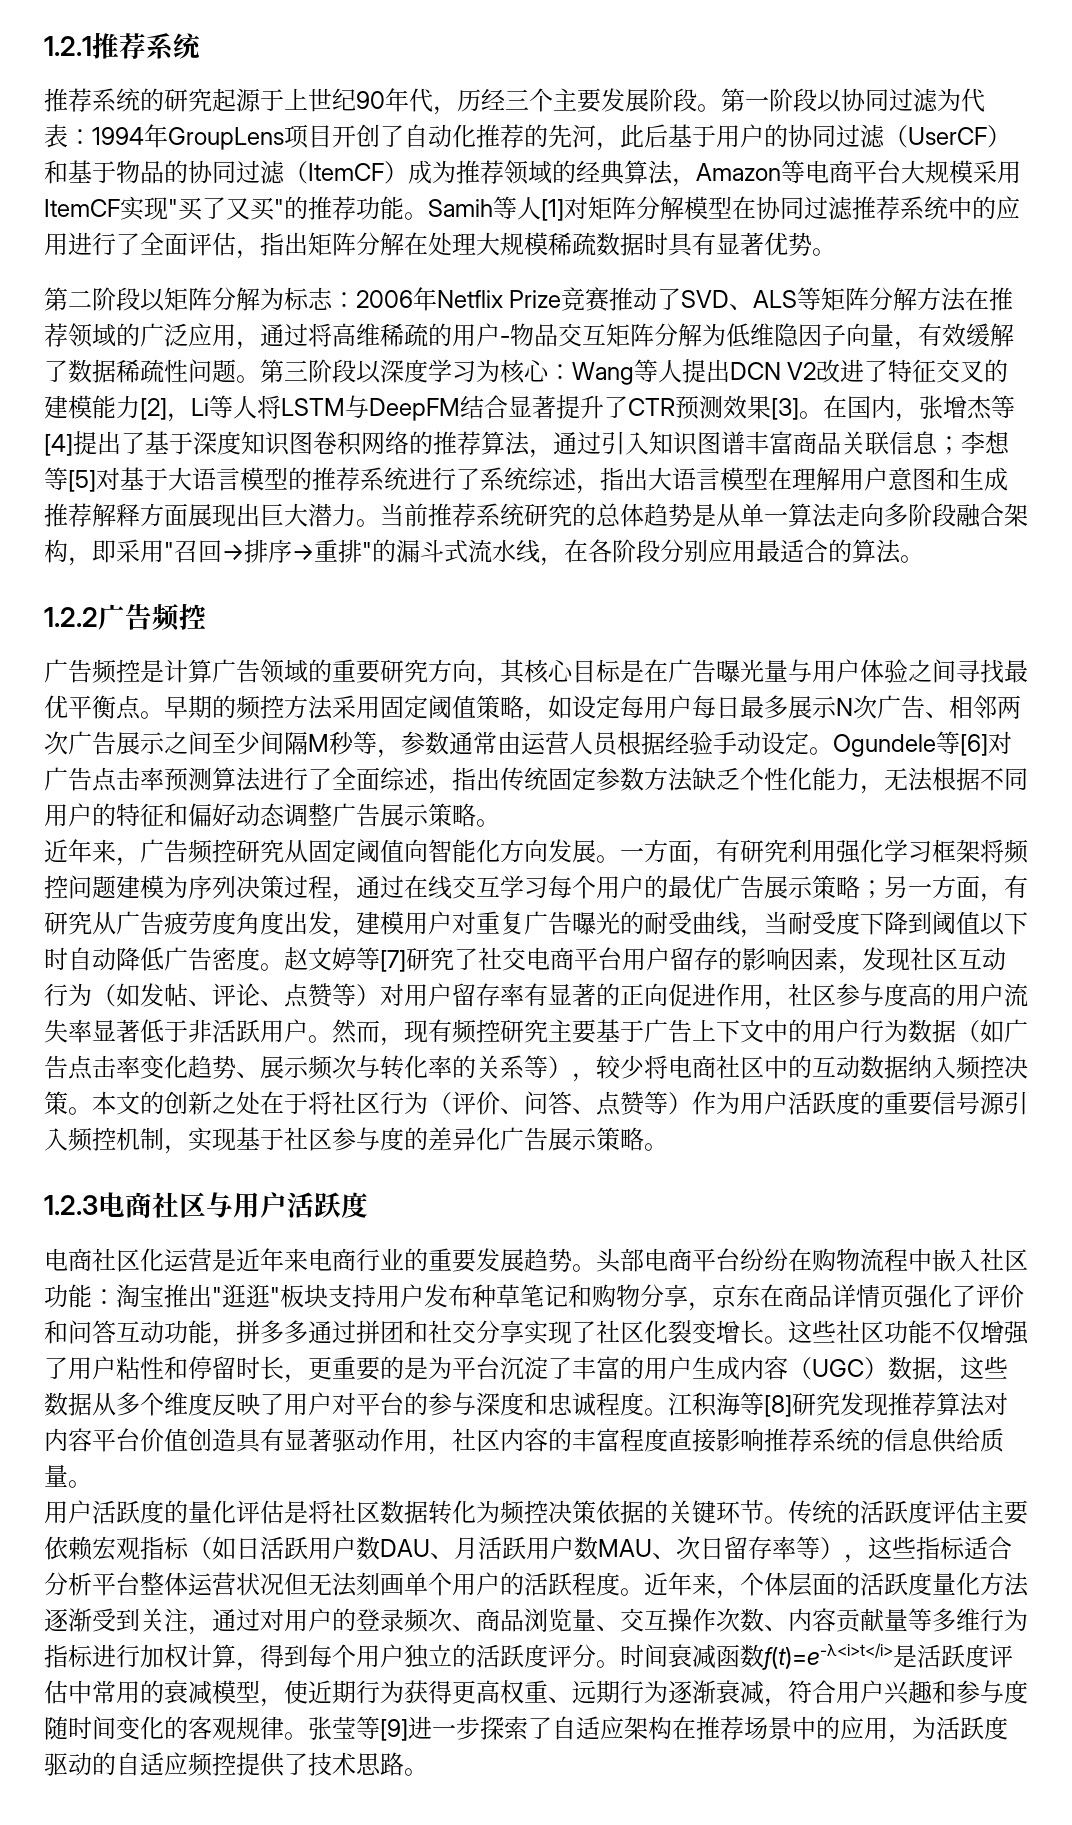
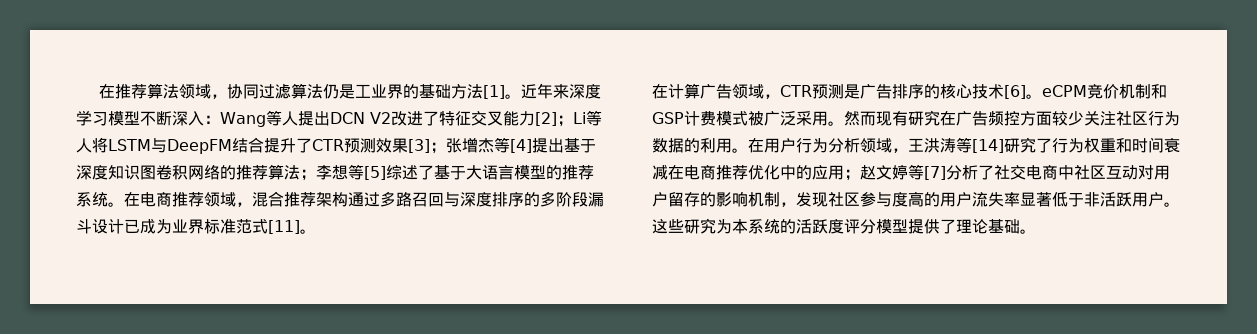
- 1.2.1推荐系统
- 推荐系统的研究起源于上世纪90年代，历经三个主要发展阶段。第一阶段以协同过滤为代表：1994年GroupLens项目开创了自动化推荐的先河，此后基于用户的协同过滤（UserCF）和基于物品的协同过滤（ItemCF）成为推荐领域的经典算法，Amazon等电商平台大规模采用ItemCF实现"买了又买"的推荐功能。Samih等人[1]对矩阵分解模型在协同过滤推荐系统中的应用进行了全面评估，指出矩阵分解在处理大规模稀疏数据时具有显著优势。
- 第二阶段以矩阵分解为标志：2006年Netflix Prize竞赛推动了SVD、ALS等矩阵分解方法在推荐领域的广泛应用，通过将高维稀疏的用户-物品交互矩阵分解为低维隐因子向量，有效缓解了数据稀疏性问题。第三阶段以深度学习为核心：
+ 在推荐算法领域，协同过滤算法仍是工业界的基础方法[1]。近年来深度学习模型不断深入：
- Wang等人提出DCN V2改进了特征交叉的建模能力[2]，Li等人将LSTM与DeepFM结合显著提升了CTR预测效果[3]。在国内，张增杰等[4]提出了基于深度知识图卷积网络的推荐算法，通过引入知识图谱丰富商品关联信息；
+ Wang等人提出DCN V2改进了特征交叉能力[2]；Li等人将LSTM与DeepFM结合提升了CTR预测效果[3]；张增杰等[4]提出基于深度知识图卷积网络的推荐算法；
- 李想等[5]对基于大语言模型的推荐系统进行了系统综述，指出大语言模型在理解用户意图和生成推荐解释方面展现出巨大潜力。当前推荐系统研究的总体趋势是从单一算法走向多阶段融合架构，即采用"召回→排序→重排"的漏斗式流水线，在各阶段分别应用最适合的算法。
- 1.2.2广告频控
- 广告频控是计算广告领域的重要研究方向，其核心目标是在广告曝光量与用户体验之间寻找最优平衡点。早期的频控方法采用固定阈值策略，如设定每用户每日最多展示N次广告、相邻两次广告展示之间至少间隔M秒等，参数通常由运营人员根据经验手动设定。Ogundele等[6]对广告点击率预测算法进行了全面综述，指出传统固定参数方法缺乏个性化能力，无法根据不同用户的特征和偏好动态调整广告展示策略。
- 近年来，广告频控研究从固定阈值向智能化方向发展。一方面，有研究利用强化学习框架将频控问题建模为序列决策过程，通过在线交互学习每个用户的最优广告展示策略；另一方面，有研究从广告疲劳度角度出发，建模用户对重复广告曝光的耐受曲线，当耐受度下降到阈值以下时自动降低广告密度。
+ 李想等[5]综述了基于大语言模型的推荐系统。在电商推荐领域，混合推荐架构通过多路召回与深度排序的多阶段漏斗设计已成为业界标准范式[11]。
+ 在计算广告领域，CTR预测是广告排序的核心技术[6]。eCPM竞价机制和GSP计费模式被广泛采用。然而现有研究在广告频控方面较少关注社区行为数据的利用。在用户行为分析领域，王洪涛等[14]研究了行为权重和时间衰减在电商推荐优化中的应用；
- 赵文婷等[7]研究了社交电商平台用户留存的影响因素，发现社区互动行为（如发帖、评论、点赞等）对用户留存率有显著的正向促进作用，社区参与度高的用户流失率显著低于非活跃用户。
+ 赵文婷等[7]分析了社交电商中社区互动对用户留存的影响机制，发现社区参与度高的用户流失率显著低于非活跃用户。
- 然而，现有频控研究主要基于广告上下文中的用户行为数据（如广告点击率变化趋势、展示频次与转化率的关系等），较少将电商社区中的互动数据纳入频控决策。本文的创新之处在于将社区行为（评价、问答、点赞等）作为用户活跃度的重要信号源引入频控机制，实现基于社区参与度的差异化广告展示策略。
- 1.2.3电商社区与用户活跃度
- 电商社区化运营是近年来电商行业的重要发展趋势。头部电商平台纷纷在购物流程中嵌入社区功能：淘宝推出"逛逛"板块支持用户发布种草笔记和购物分享，京东在商品详情页强化了评价和问答互动功能，拼多多通过拼团和社交分享实现了社区化裂变增长。这些社区功能不仅增强了用户粘性和停留时长，更重要的是为平台沉淀了丰富的用户生成内容（UGC）数据，这些数据从多个维度反映了用户对平台的参与深度和忠诚程度。江积海等[8]研究发现推荐算法对内容平台价值创造具有显著驱动作用，社区内容的丰富程度直接影响推荐系统的信息供给质量。
- 用户活跃度的量化评估是将社区数据转化为频控决策依据的关键环节。传统的活跃度评估主要依赖宏观指标（如日活跃用户数DAU、月活跃用户数MAU、次日留存率等），这些指标适合分析平台整体运营状况但无法刻画单个用户的活跃程度。近年来，个体层面的活跃度量化方法逐渐受到关注，通过对用户的登录频次、商品浏览量、交互操作次数、内容贡献量等多维行为指标进行加权计算，得到每个用户独立的活跃度评分。时间衰减函数f(t)=e-λ<i>t</i>是活跃度评估中常用的衰减模型，使近期行为获得更高权重、远期行为逐渐衰减，符合用户兴趣和参与度随时间变化的客观规律。张莹等[9]进一步探索了自适应架构在推荐场景中的应用，为活跃度驱动的自适应频控提供了技术思路。
+ 这些研究为本系统的活跃度评分模型提供了理论基础。

